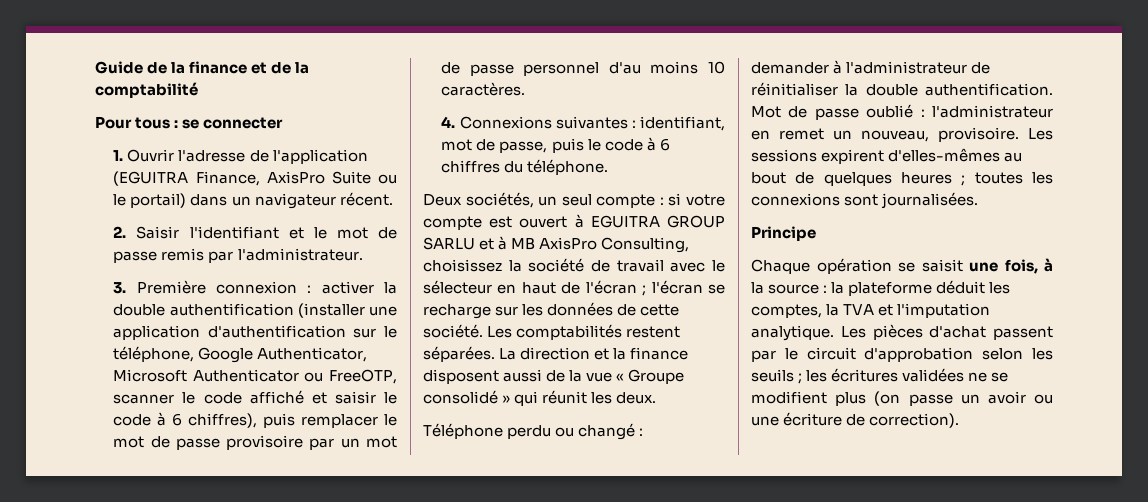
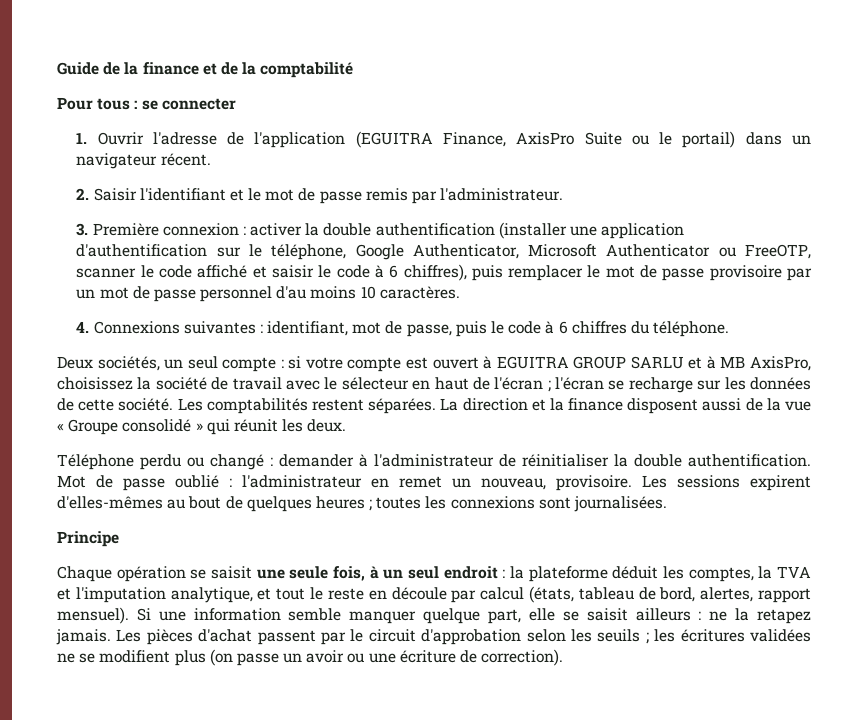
- Deux sociétés, un seul compte : si votre compte est ouvert à EGUITRA GROUP SARLU et à MB AxisPro Consulting, choisissez la société de travail avec le sélecteur en haut de l'écran ; l'écran se recharge sur les données de cette société.
+ Deux sociétés, un seul compte : si votre compte est ouvert à EGUITRA GROUP SARLU et à MB AxisPro, choisissez la société de travail avec le sélecteur en haut de l'écran ; l'écran se recharge sur les données de cette société.
- Chaque opération se saisit une fois, à la source : la plateforme déduit les comptes, la TVA et l'imputation analytique.
+ Chaque opération se saisit une seule fois, à un seul endroit : la plateforme déduit les comptes, la TVA et l'imputation analytique, et tout le reste en découle par calcul (états, tableau de bord, alertes, rapport mensuel). Si une information semble manquer quelque part, elle se saisit ailleurs : ne la retapez jamais.

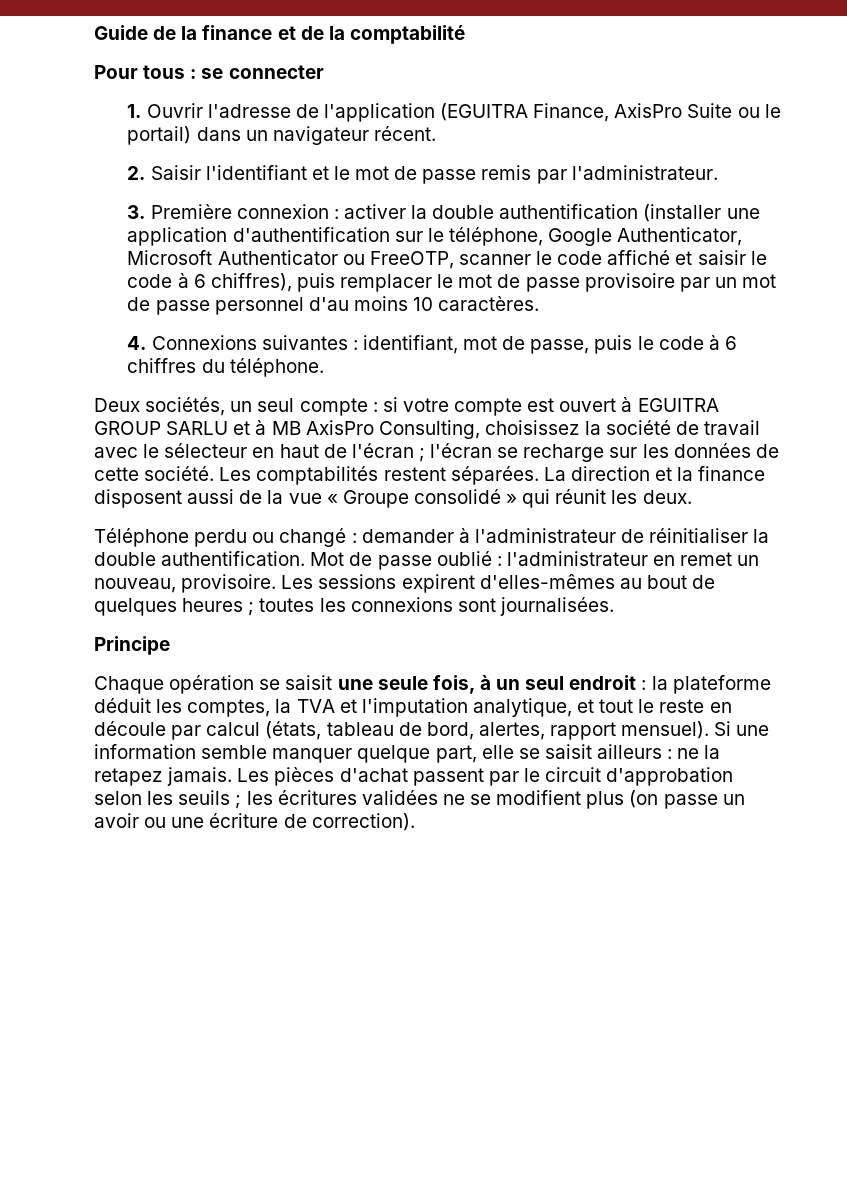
- Deux sociétés, un seul compte : si votre compte est ouvert à EGUITRA GROUP SARLU et à MB AxisPro, choisissez la société de travail avec le sélecteur en haut de l'écran ; l'écran se recharge sur les données de cette société.
+ Deux sociétés, un seul compte : si votre compte est ouvert à EGUITRA GROUP SARLU et à MB AxisPro Consulting, choisissez la société de travail avec le sélecteur en haut de l'écran ; l'écran se recharge sur les données de cette société.

